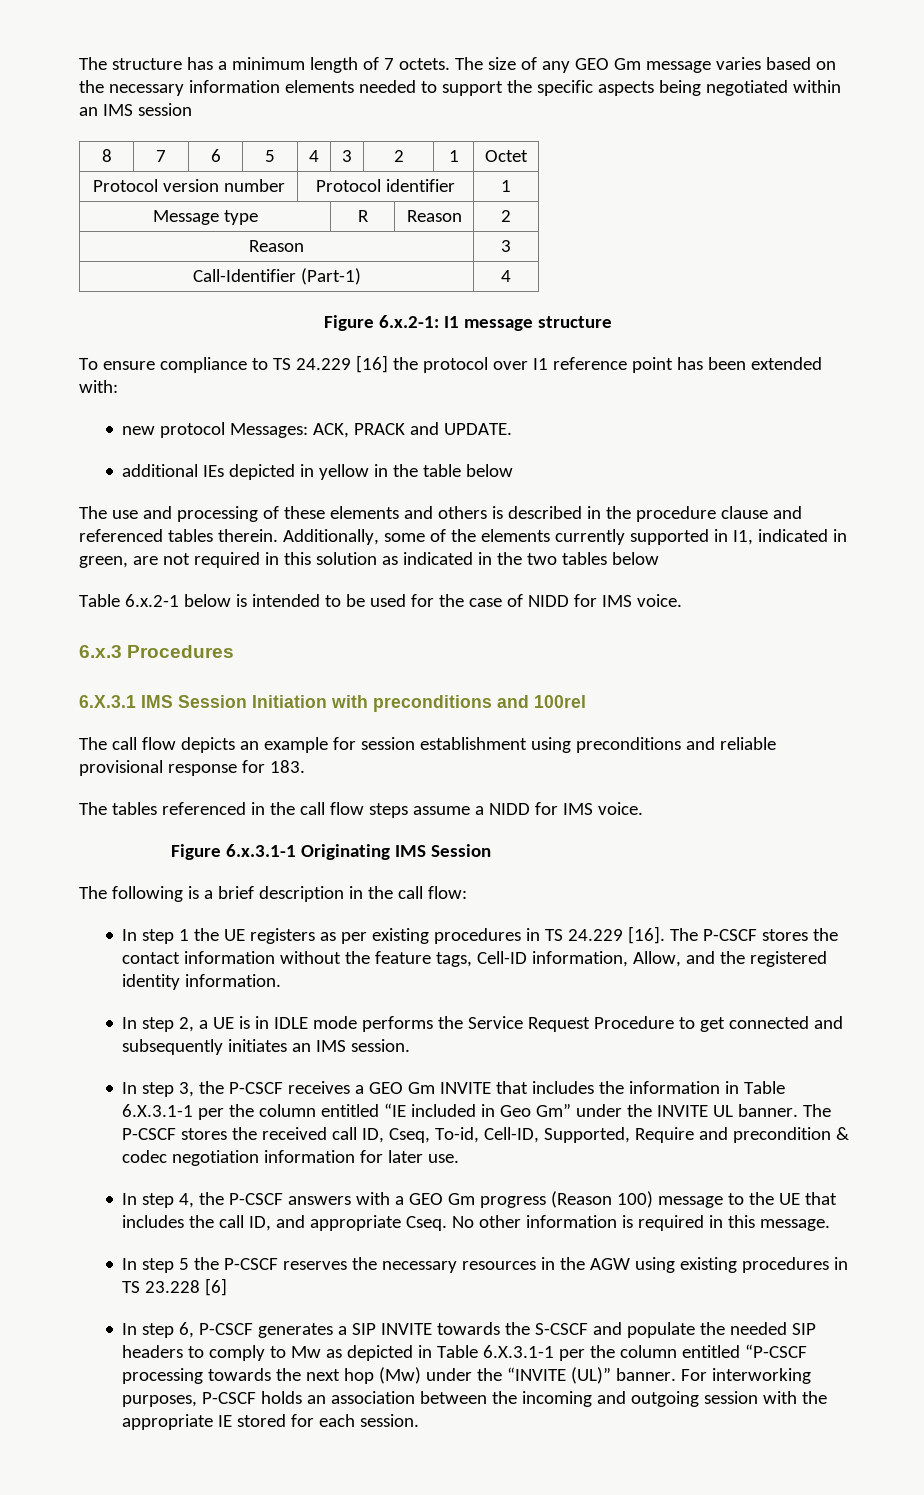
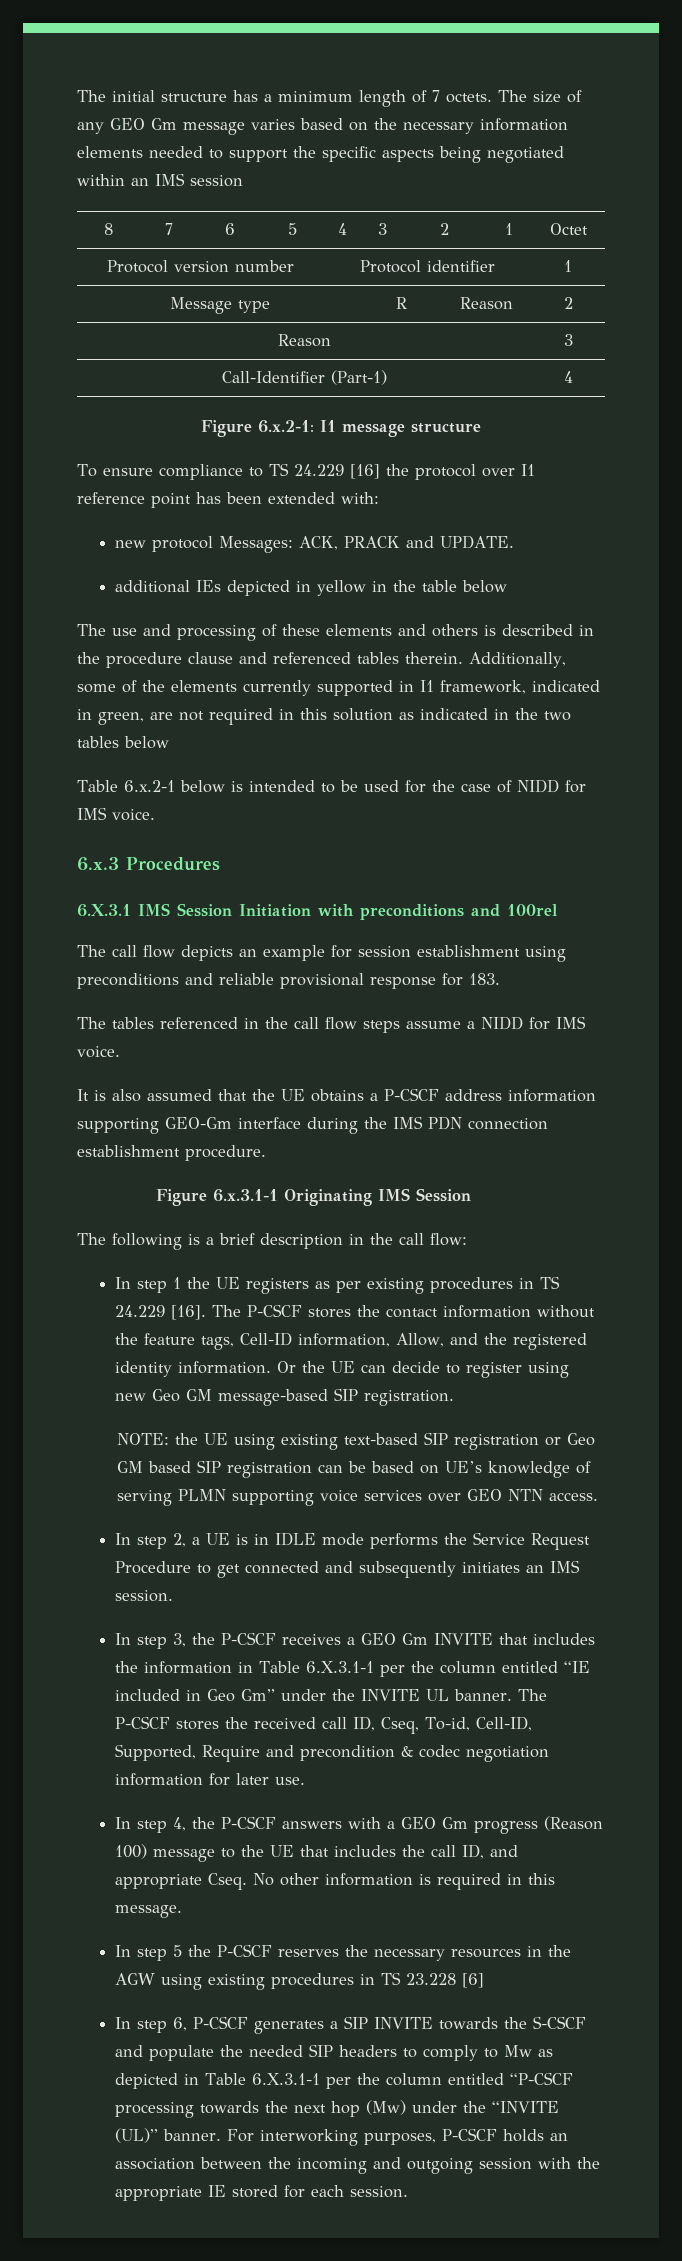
- The structure has a minimum length of 7 octets.
+ The initial structure has a minimum length of 7 octets.
- Additionally, some of the elements currently supported in I1, indicated in green, are not required in this solution as indicated in the two tables below
+ Additionally, some of the elements currently supported in I1 framework, indicated in green, are not required in this solution as indicated in the two tables below
+ It is also assumed that the UE obtains a P-CSCF address information supporting GEO-Gm interface during the IMS PDN connection establishment procedure.
+ Or the UE can decide to register using new Geo GM message-based SIP registration.
+ NOTE: the UE using existing text-based SIP registration or Geo GM based SIP registration can be based on UE’s knowledge of serving PLMN supporting voice services over GEO NTN access.

